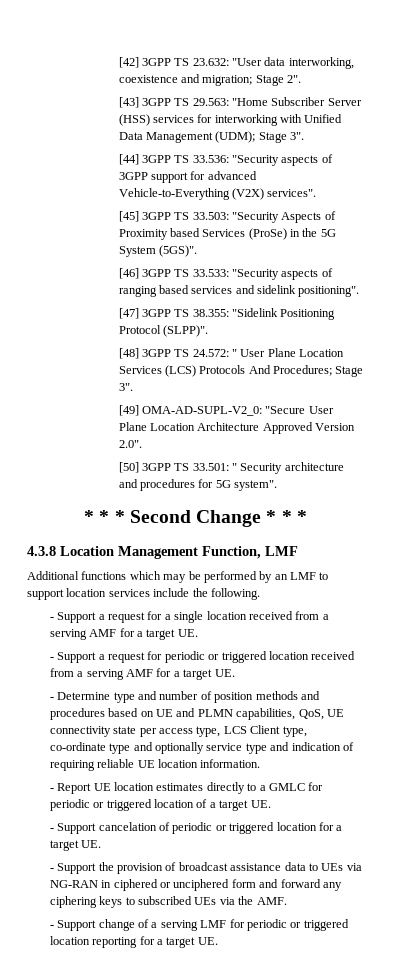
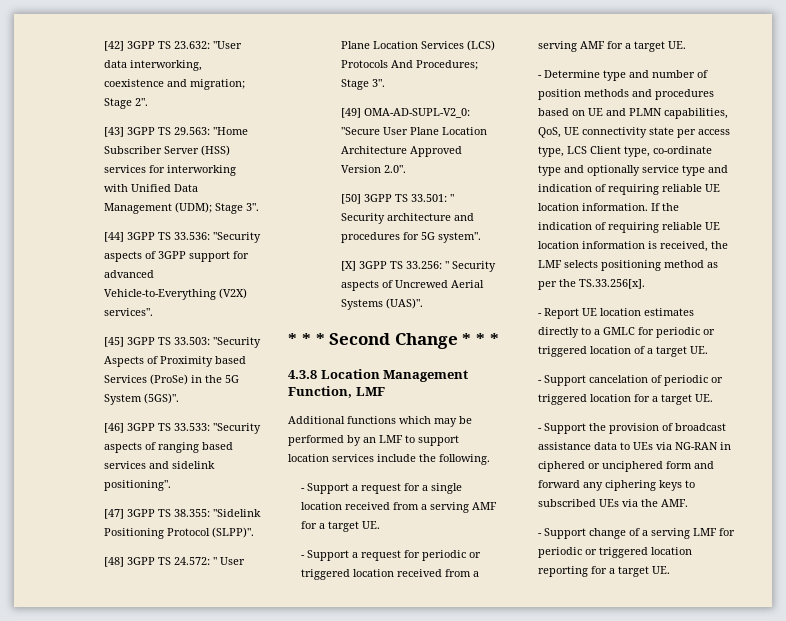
+ [X] 3GPP TS 33.256: " Security aspects of Uncrewed Aerial Systems (UAS)".
+ If the indication of requiring reliable UE location information is received, the LMF selects positioning method as per the TS.33.256[x].

